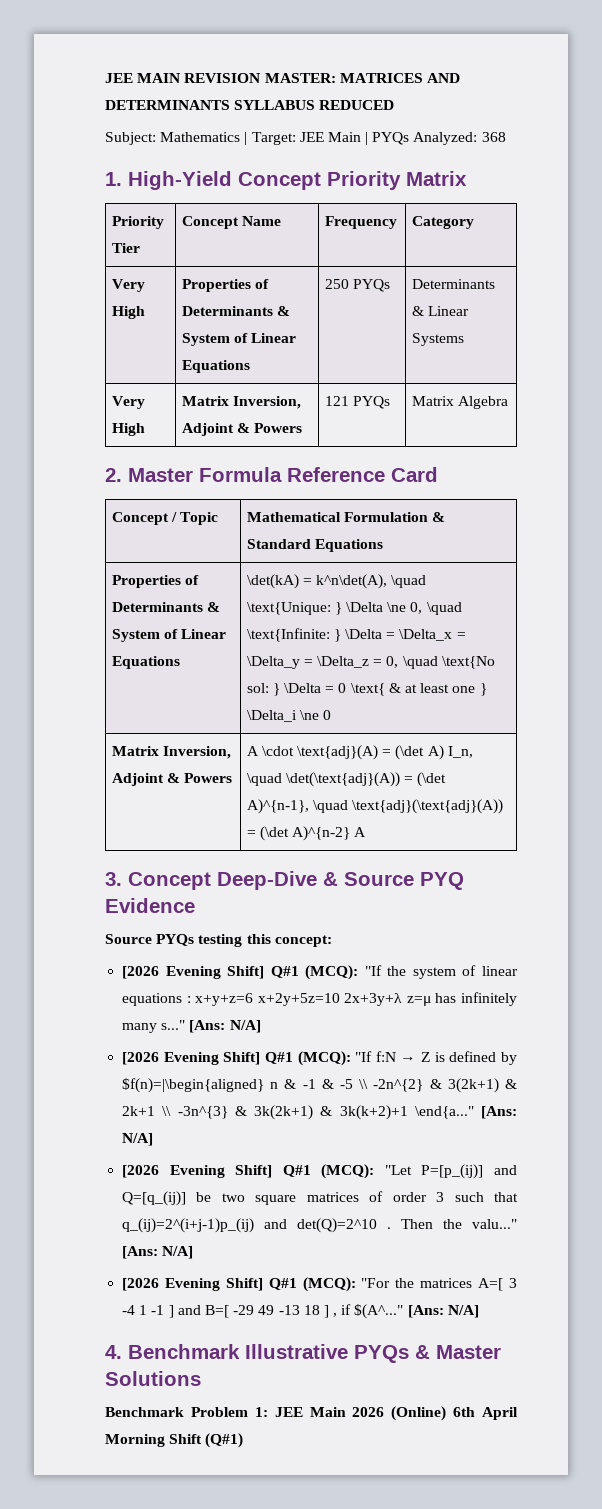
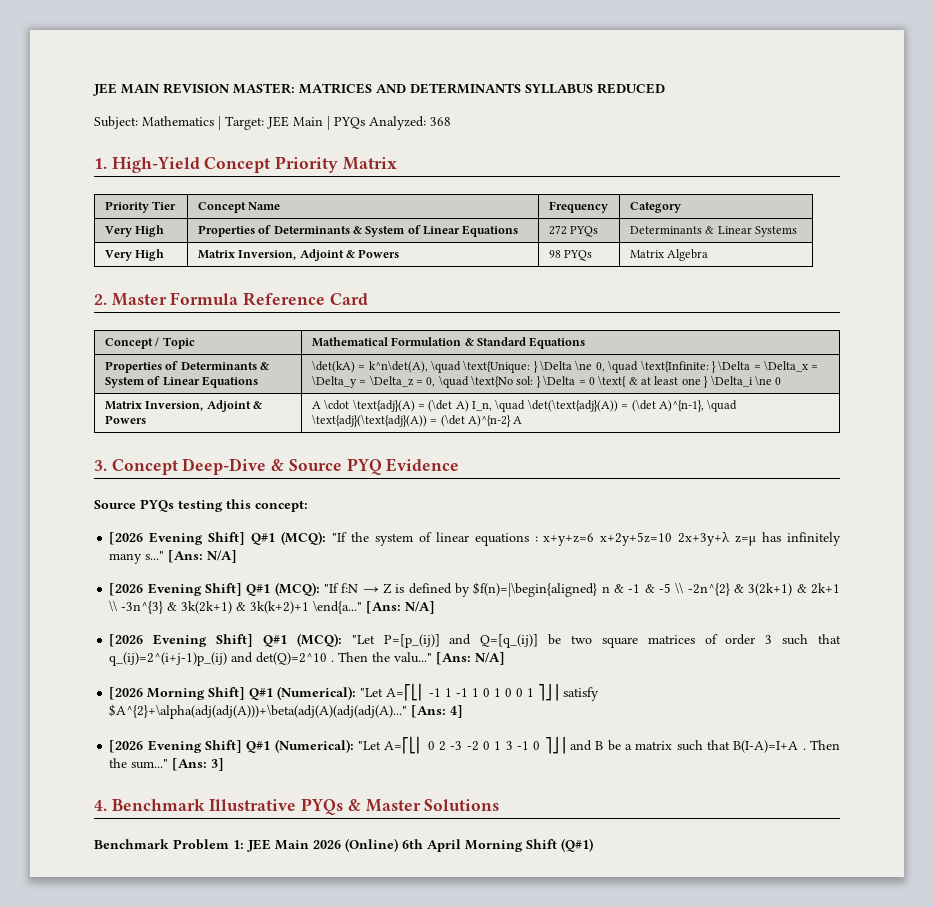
- Very High | Properties of Determinants & System of Linear Equations | 250 PYQs | Determinants & Linear Systems
+ Very High | Properties of Determinants & System of Linear Equations | 272 PYQs | Determinants & Linear Systems
- Very High | Matrix Inversion, Adjoint & Powers | 121 PYQs | Matrix Algebra
+ Very High | Matrix Inversion, Adjoint & Powers | 98 PYQs | Matrix Algebra
- [2026 Evening Shift] Q#1 (MCQ): "For the matrices A=[ 3 -4 1 -1 ] and B=[ -29 49 -13 18 ] , if $(A^..." [Ans: N/A]
+ [2026 Morning Shift] Q#1 (Numerical): "Let A=⎡⎣⎢ -1 1 -1 1 0 1 0 0 1 ⎤⎦⎥ satisfy $A^{2}+\alpha(adj(adj(A)))+\beta(adj(A)(adj(adj(A)..." [Ans: 4]
+ [2026 Evening Shift] Q#1 (Numerical): "Let A=⎡⎣⎢ 0 2 -3 -2 0 1 3 -1 0 ⎤⎦⎥ and B be a matrix such that B(I-A)=I+A . Then the sum..." [Ans: 3]

